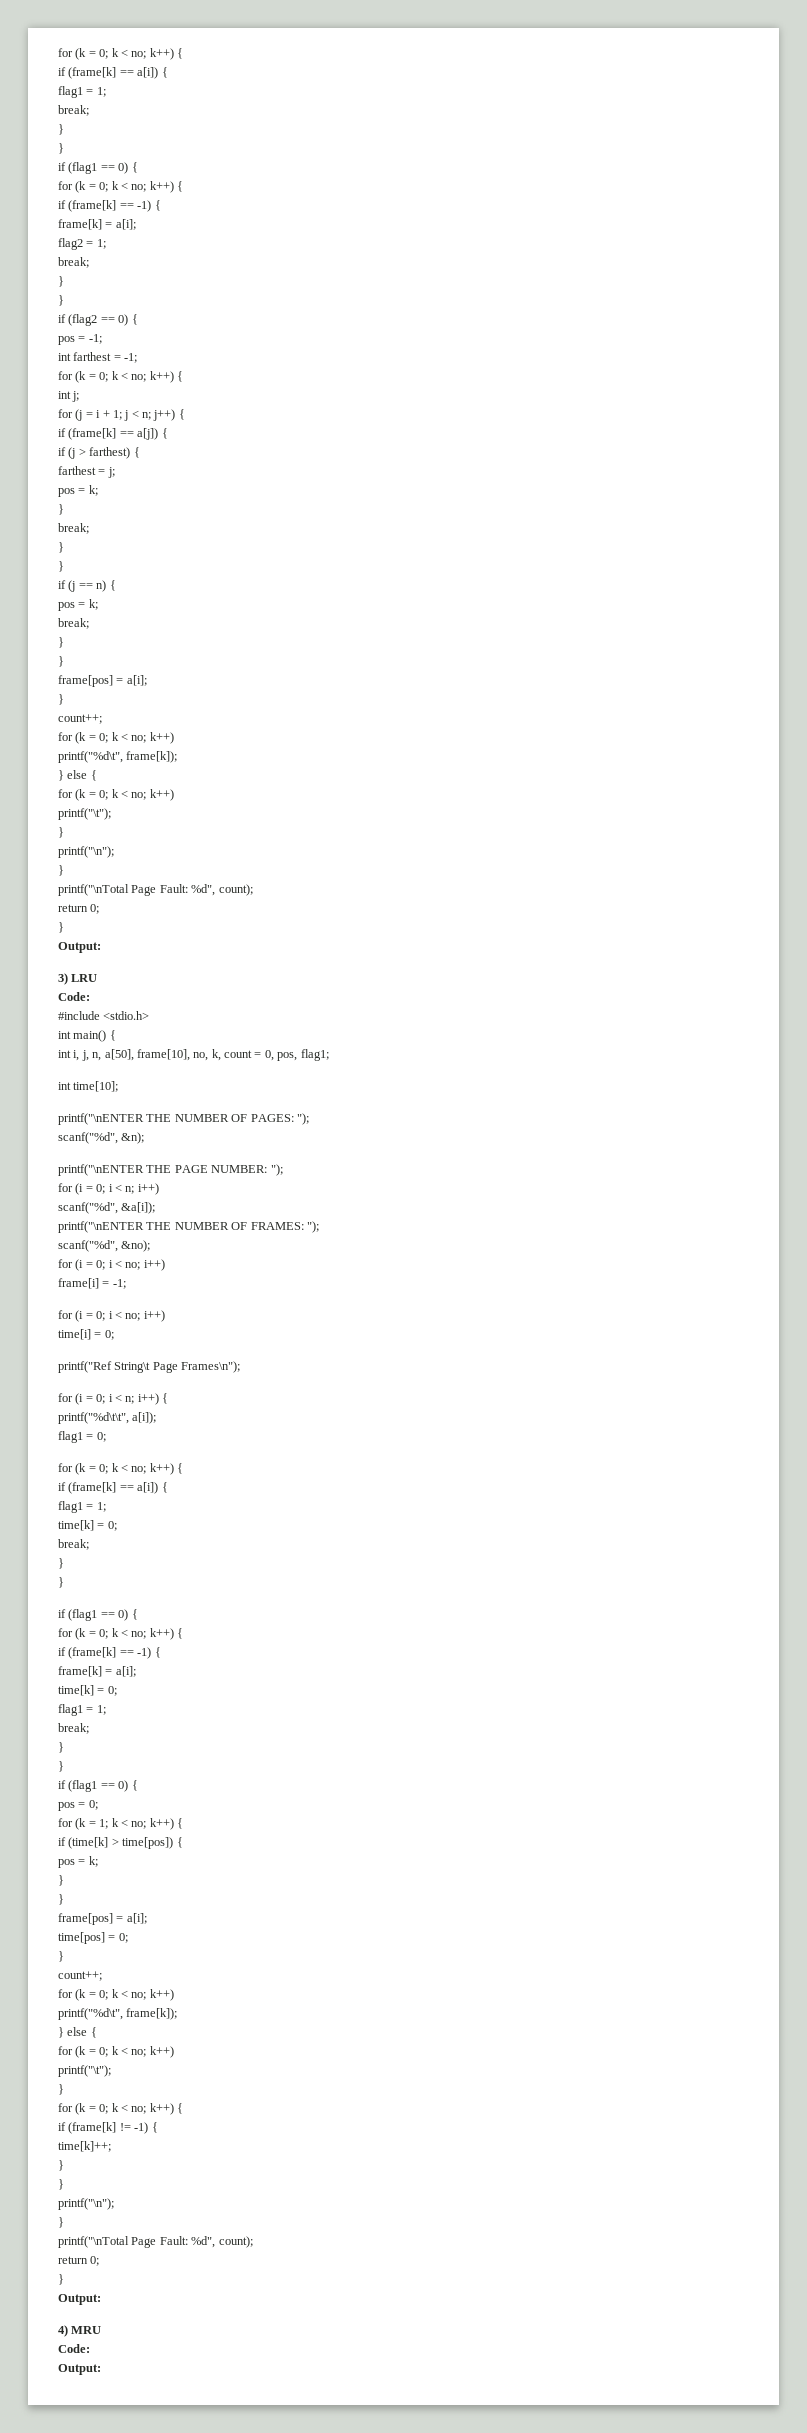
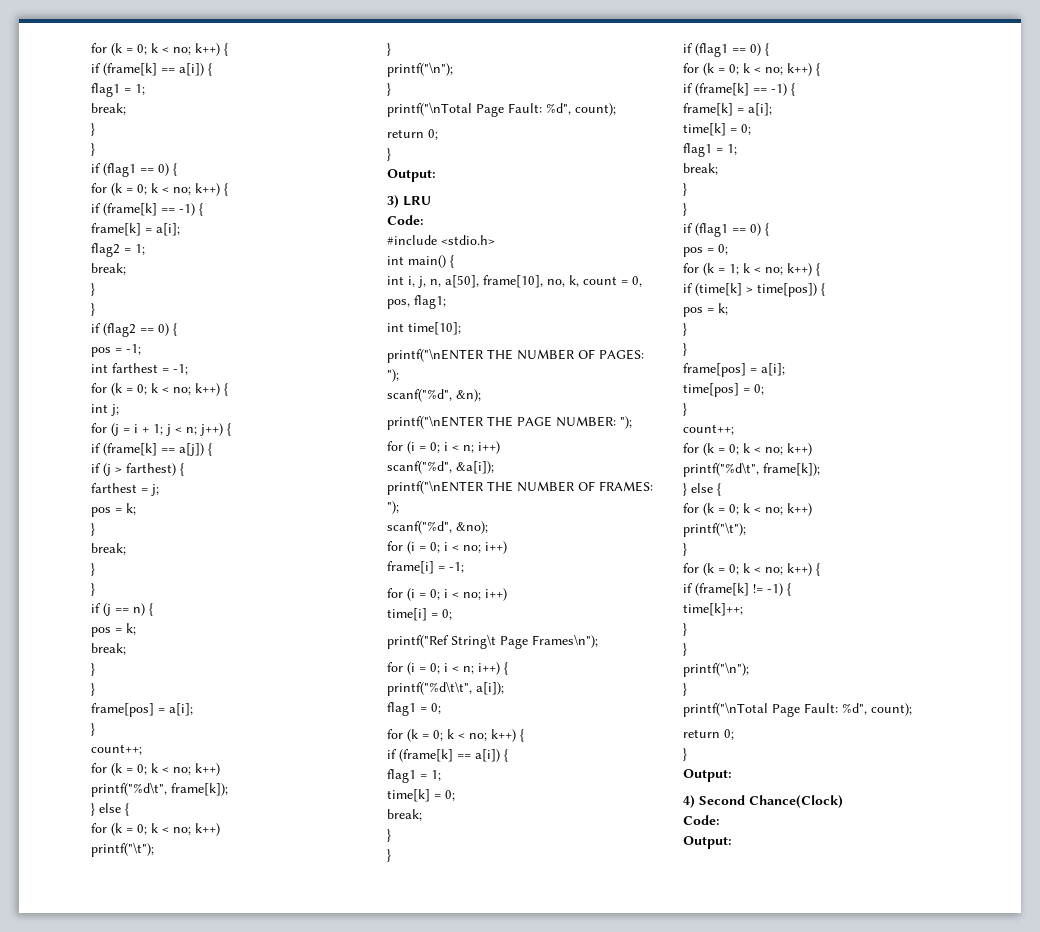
- 4) MRU
+ 4) Second Chance(Clock)

